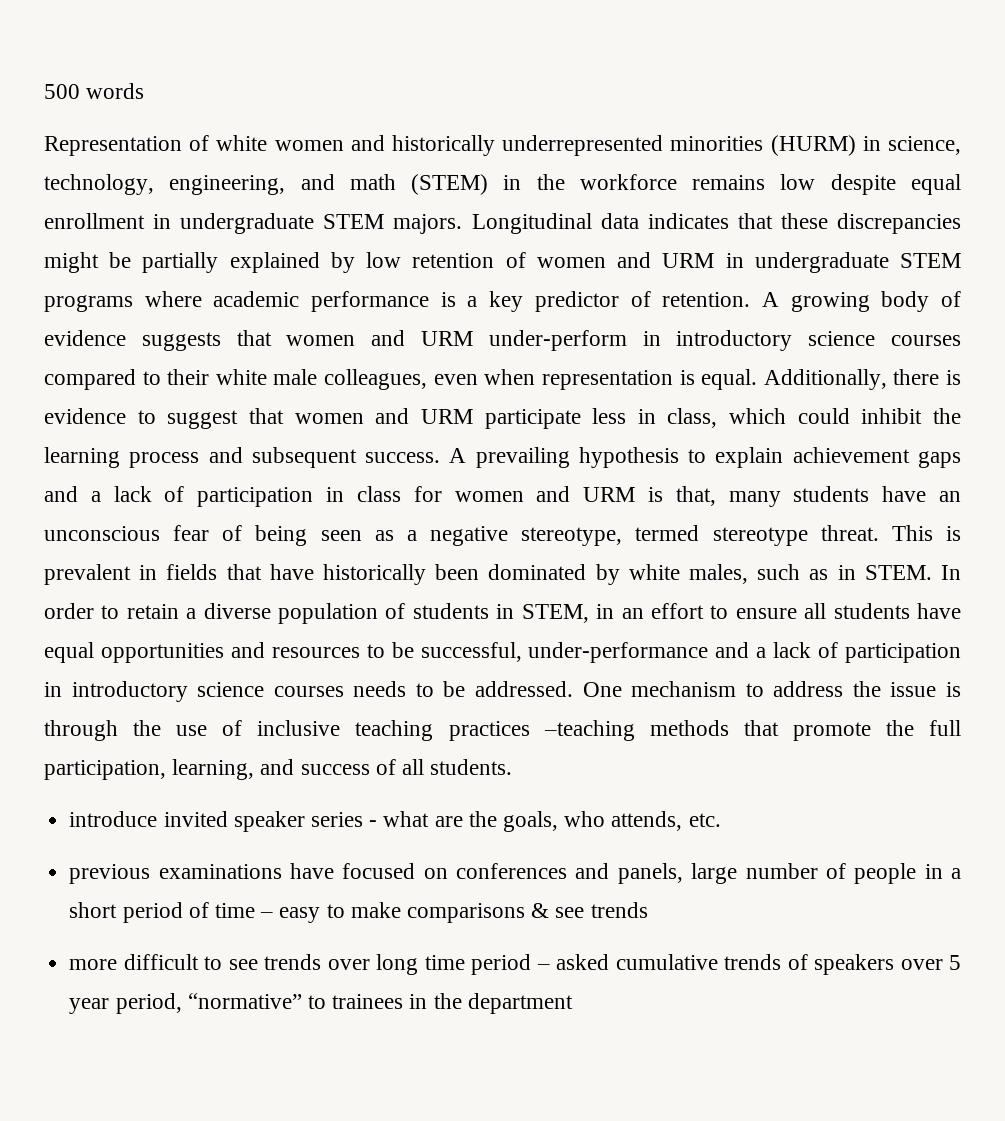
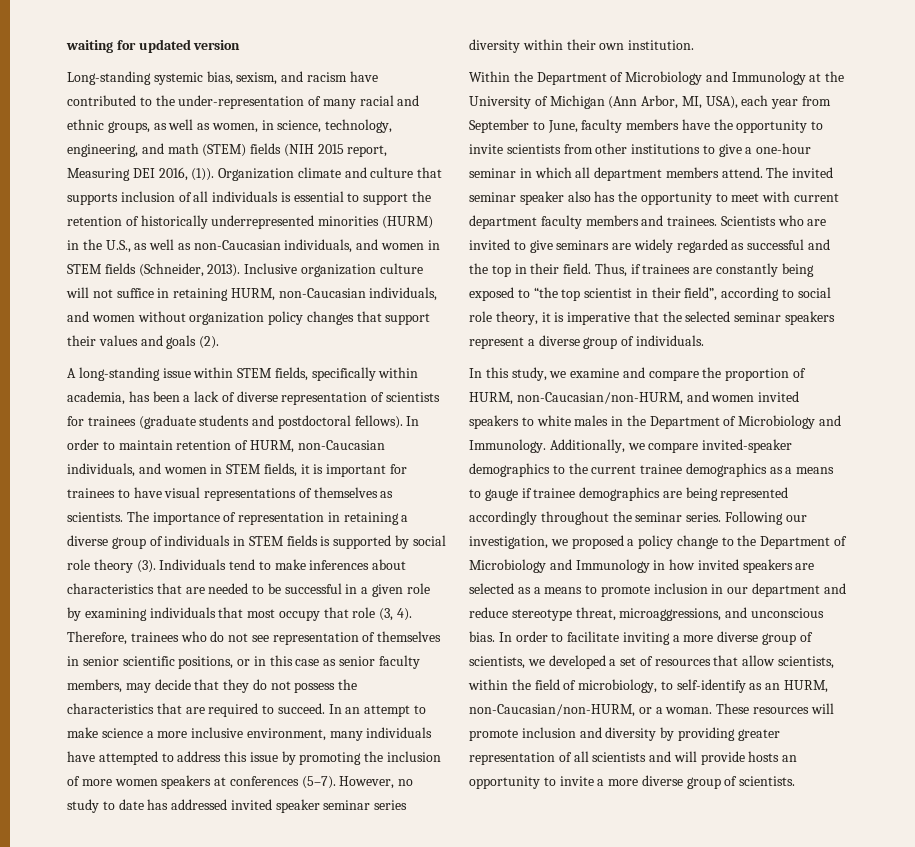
- 500 words
- Representation of white women and historically underrepresented minorities (HURM) in science, technology, engineering, and math (STEM) in the workforce remains low despite equal enrollment in undergraduate STEM majors. Longitudinal data indicates that these discrepancies might be partially explained by low retention of women and URM in undergraduate STEM programs where academic performance is a key predictor of retention. A growing body of evidence suggests that women and URM under-perform in introductory science courses compared to their white male colleagues, even when representation is equal. Additionally, there is evidence to suggest that women and URM participate less in class, which could inhibit the learning process and subsequent success. A prevailing hypothesis to explain achievement gaps and a lack of participation in class for women and URM is that, many students have an unconscious fear of being seen as a negative stereotype, termed stereotype threat. This is prevalent in fields that have historically been dominated by white males, such as in STEM. In order to retain a diverse population of students in STEM, in an effort to ensure all students have equal opportunities and resources to be successful, under-performance and a lack of participation in introductory science courses needs to be addressed. One mechanism to address the issue is through the use of inclusive teaching practices –teaching methods that promote the full participation, learning, and success of all students.
- introduce invited speaker series - what are the goals, who attends, etc.
- previous examinations have focused on conferences and panels, large number of people in a short period of time – easy to make comparisons & see trends
- more difficult to see trends over long time period – asked cumulative trends of speakers over 5 year period, “normative” to trainees in the department
+ waiting for updated version
+ Long-standing systemic bias, sexism, and racism have contributed to the under-representation of many racial and ethnic groups, as well as women, in science, technology, engineering, and math (STEM) fields (NIH 2015 report, Measuring DEI 2016, (1)). Organization climate and culture that supports inclusion of all individuals is essential to support the retention of historically underrepresented minorities (HURM) in the U.S., as well as non-Caucasian individuals, and women in STEM fields (Schneider, 2013). Inclusive organization culture will not suffice in retaining HURM, non-Caucasian individuals, and women without organization policy changes that support their values and goals (2).
+ A long-standing issue within STEM fields, specifically within academia, has been a lack of diverse representation of scientists for trainees (graduate students and postdoctoral fellows). In order to maintain retention of HURM, non-Caucasian individuals, and women in STEM fields, it is important for trainees to have visual representations of themselves as scientists. The importance of representation in retaining a diverse group of individuals in STEM fields is supported by social role theory (3). Individuals tend to make inferences about characteristics that are needed to be successful in a given role by examining individuals that most occupy that role (3, 4). Therefore, trainees who do not see representation of themselves in senior scientific positions, or in this case as senior faculty members, may decide that they do not possess the characteristics that are required to succeed. In an attempt to make science a more inclusive environment, many individuals have attempted to address this issue by promoting the inclusion of more women speakers at conferences (5–7). However, no study to date has addressed invited speaker seminar series diversity within their own institution.
+ Within the Department of Microbiology and Immunology at the University of Michigan (Ann Arbor, MI, USA), each year from September to June, faculty members have the opportunity to invite scientists from other institutions to give a one-hour seminar in which all department members attend. The invited seminar speaker also has the opportunity to meet with current department faculty members and trainees. Scientists who are invited to give seminars are widely regarded as successful and the top in their field. Thus, if trainees are constantly being exposed to “the top scientist in their field”, according to social role theory, it is imperative that the selected seminar speakers represent a diverse group of individuals.
+ In this study, we examine and compare the proportion of HURM, non-Caucasian/non-HURM, and women invited speakers to white males in the Department of Microbiology and Immunology. Additionally, we compare invited-speaker demographics to the current trainee demographics as a means to gauge if trainee demographics are being represented accordingly throughout the seminar series. Following our investigation, we proposed a policy change to the Department of Microbiology and Immunology in how invited speakers are selected as a means to promote inclusion in our department and reduce stereotype threat, microaggressions, and unconscious bias. In order to facilitate inviting a more diverse group of scientists, we developed a set of resources that allow scientists, within the field of microbiology, to self-identify as an HURM, non-Caucasian/non-HURM, or a woman. These resources will promote inclusion and diversity by providing greater representation of all scientists and will provide hosts an opportunity to invite a more diverse group of scientists.

